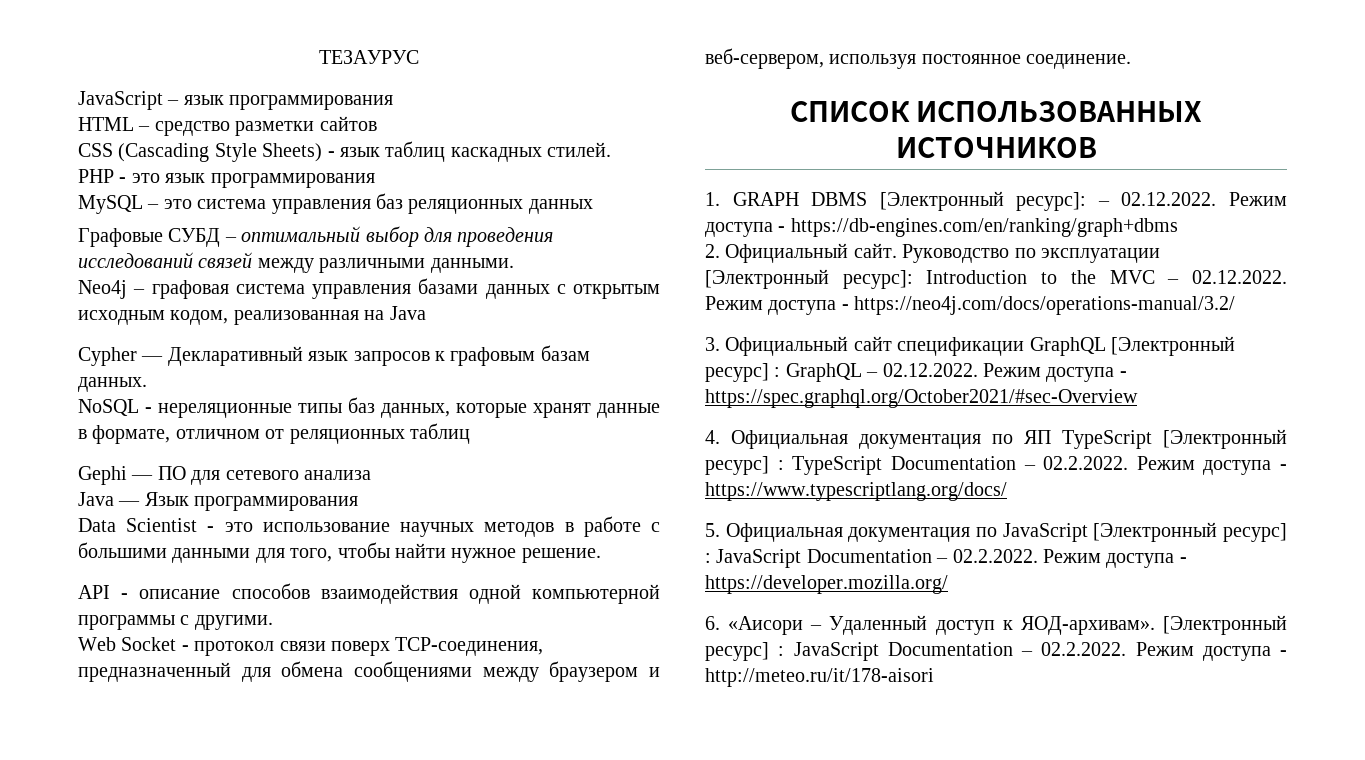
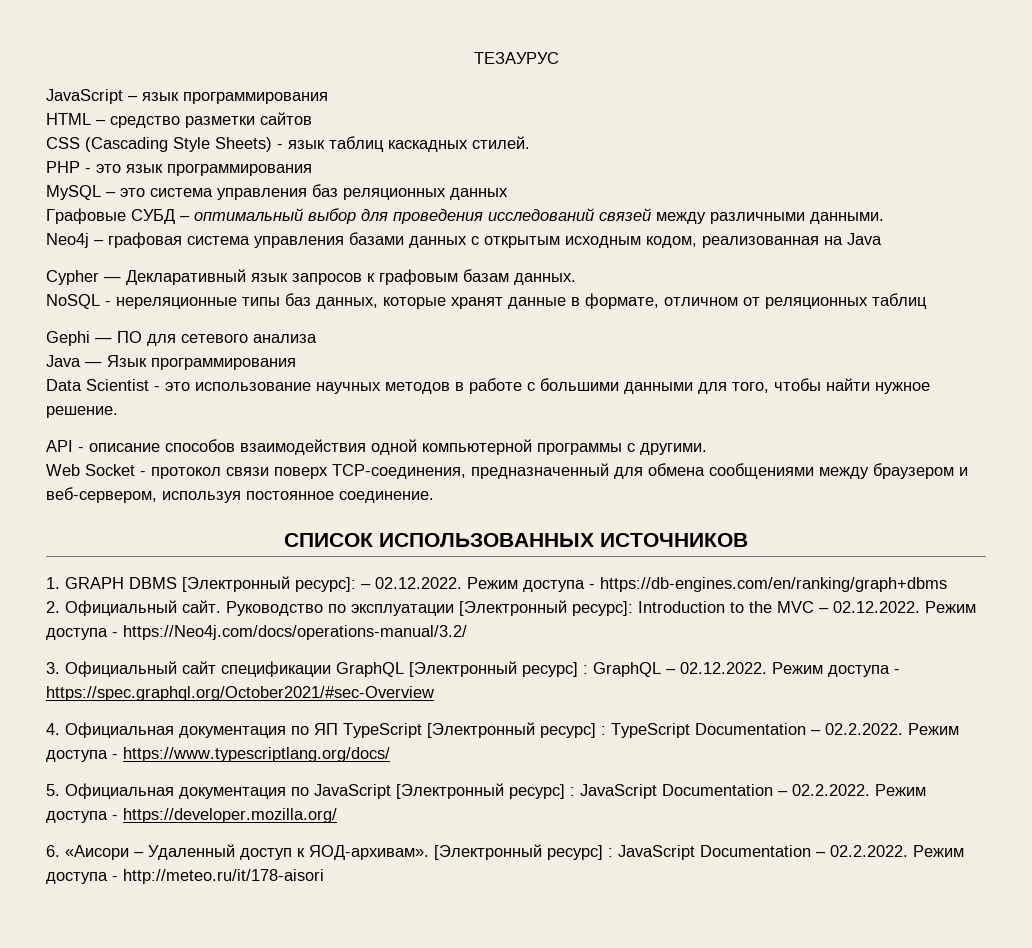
- Руководство по эксплуатации [Электронный ресурс]: Introduction to the MVC – 02.12.2022. Режим доступа - https://neo4j.com/docs/operations-manual/3.2/
+ Руководство по эксплуатации [Электронный ресурс]: Introduction to the MVC – 02.12.2022. Режим доступа - https://Neo4j.com/docs/operations-manual/3.2/

